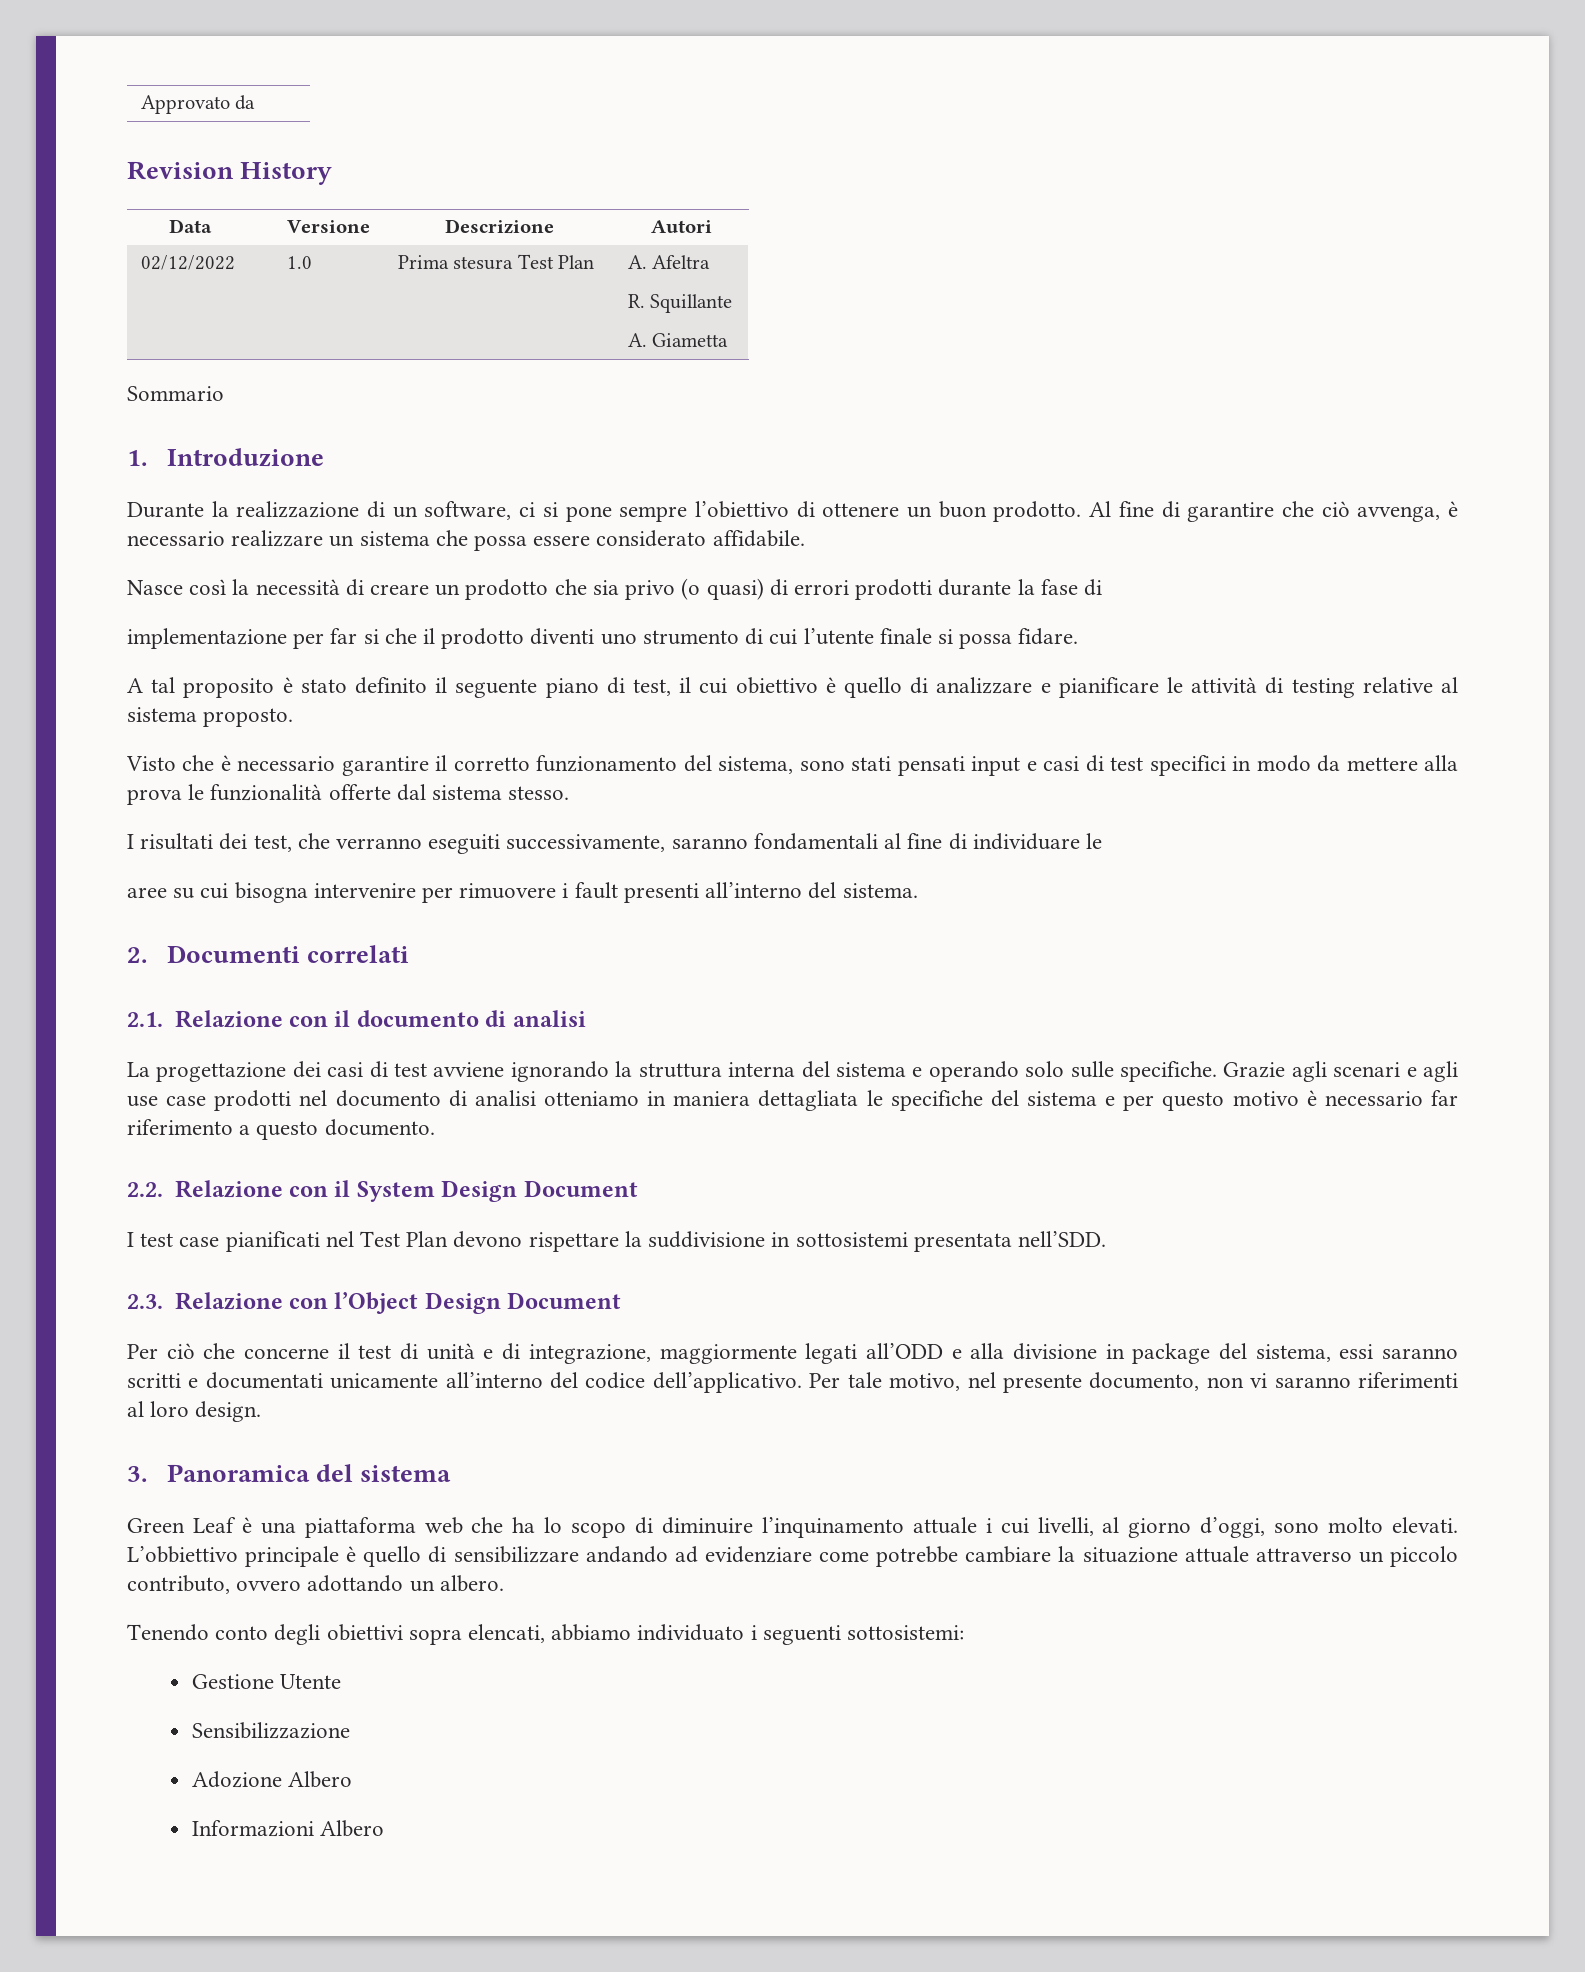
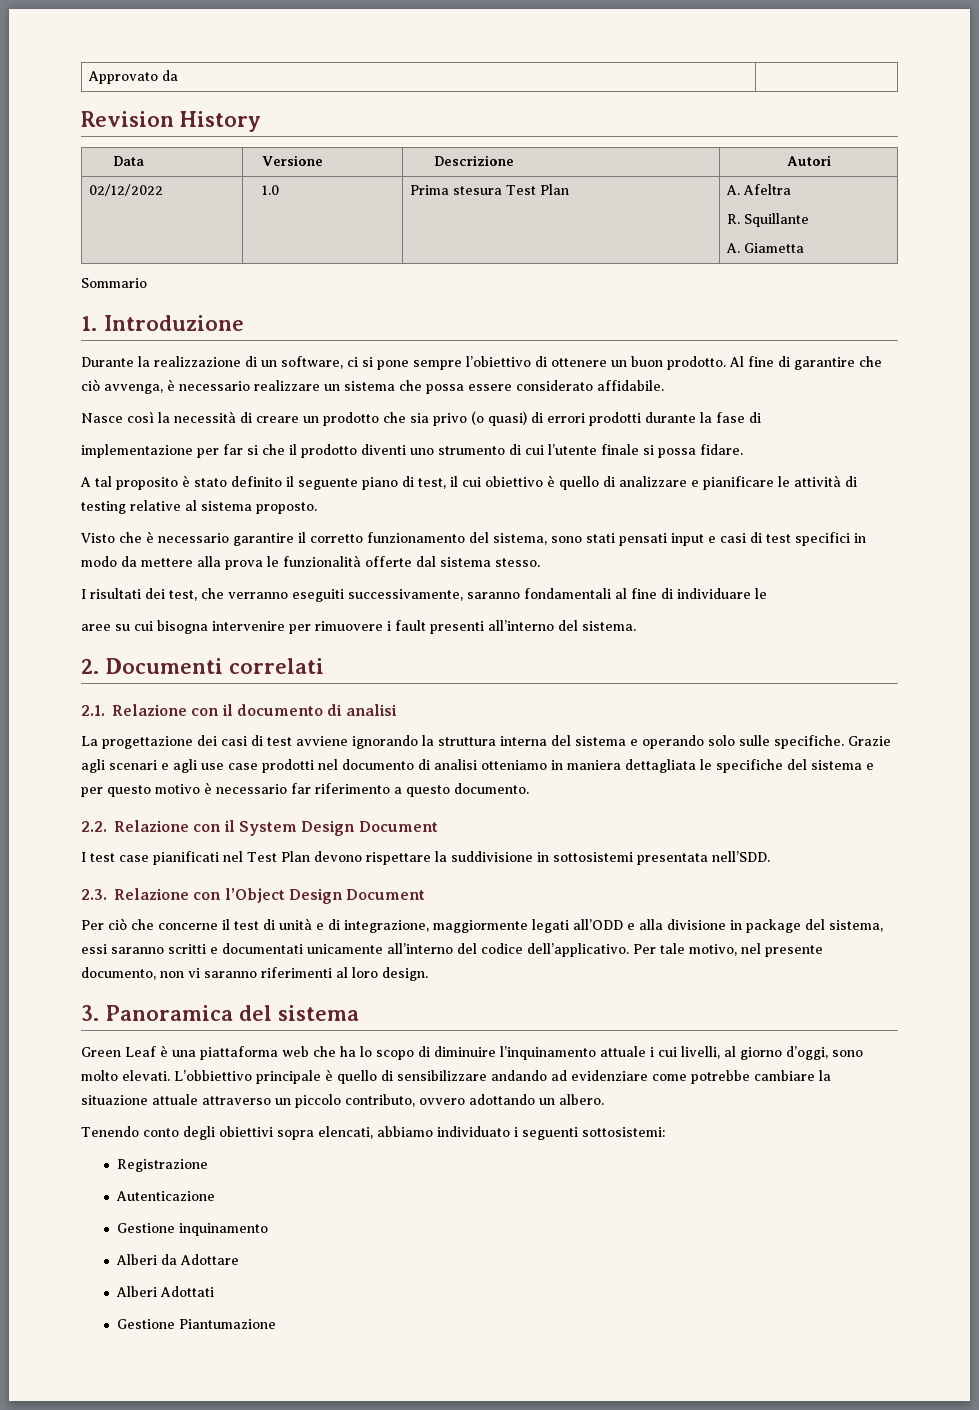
- Gestione Utente
- Sensibilizzazione
- Adozione Albero
- Informazioni Albero
+ Registrazione
+ Autenticazione
+ Gestione inquinamento
+ Alberi da Adottare
+ Alberi Adottati
+ Gestione Piantumazione

